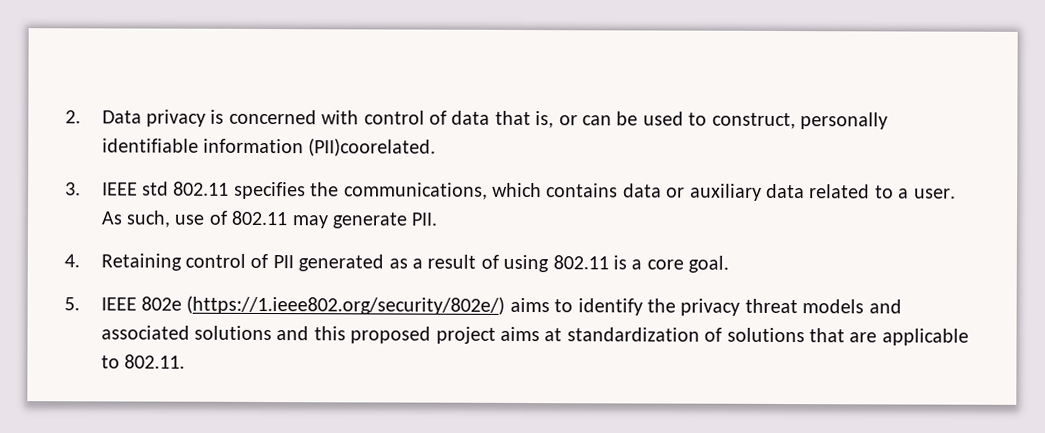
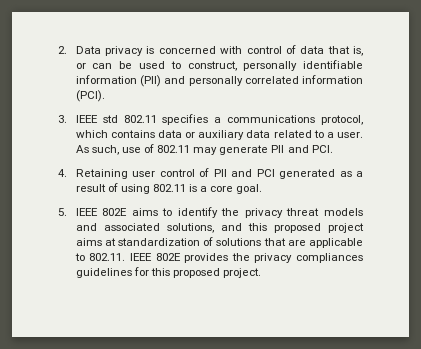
- 2. Data privacy is concerned with control of data that is, or can be used to construct, personally identifiable information (PII)coorelated.
+ 2. Data privacy is concerned with control of data that is, or can be used to construct, personally identifiable information (PII) and personally correlated information (PCI).
- 3. IEEE std 802.11 specifies the communications, which contains data or auxiliary data related to a user.
+ 3. IEEE std 802.11 specifies a communications protocol, which contains data or auxiliary data related to a user.
- As such, use of 802.11 may generate PII.
+ As such, use of 802.11 may generate PII and PCI.
- 4. Retaining control of PII generated as a result of using 802.11 is a core goal.
+ 4. Retaining user control of PII and PCI generated as a result of using 802.11 is a core goal.
- 5. IEEE 802e (https://1.ieee802.org/security/802e/) aims to identify the privacy threat models and associated solutions and this proposed project aims at standardization of solutions that are applicable to 802.11.
+ 5. IEEE 802E aims to identify the privacy threat models and associated solutions, and this proposed project aims at standardization of solutions that are applicable to 802.11. IEEE 802E provides the privacy compliances guidelines for this proposed project.

